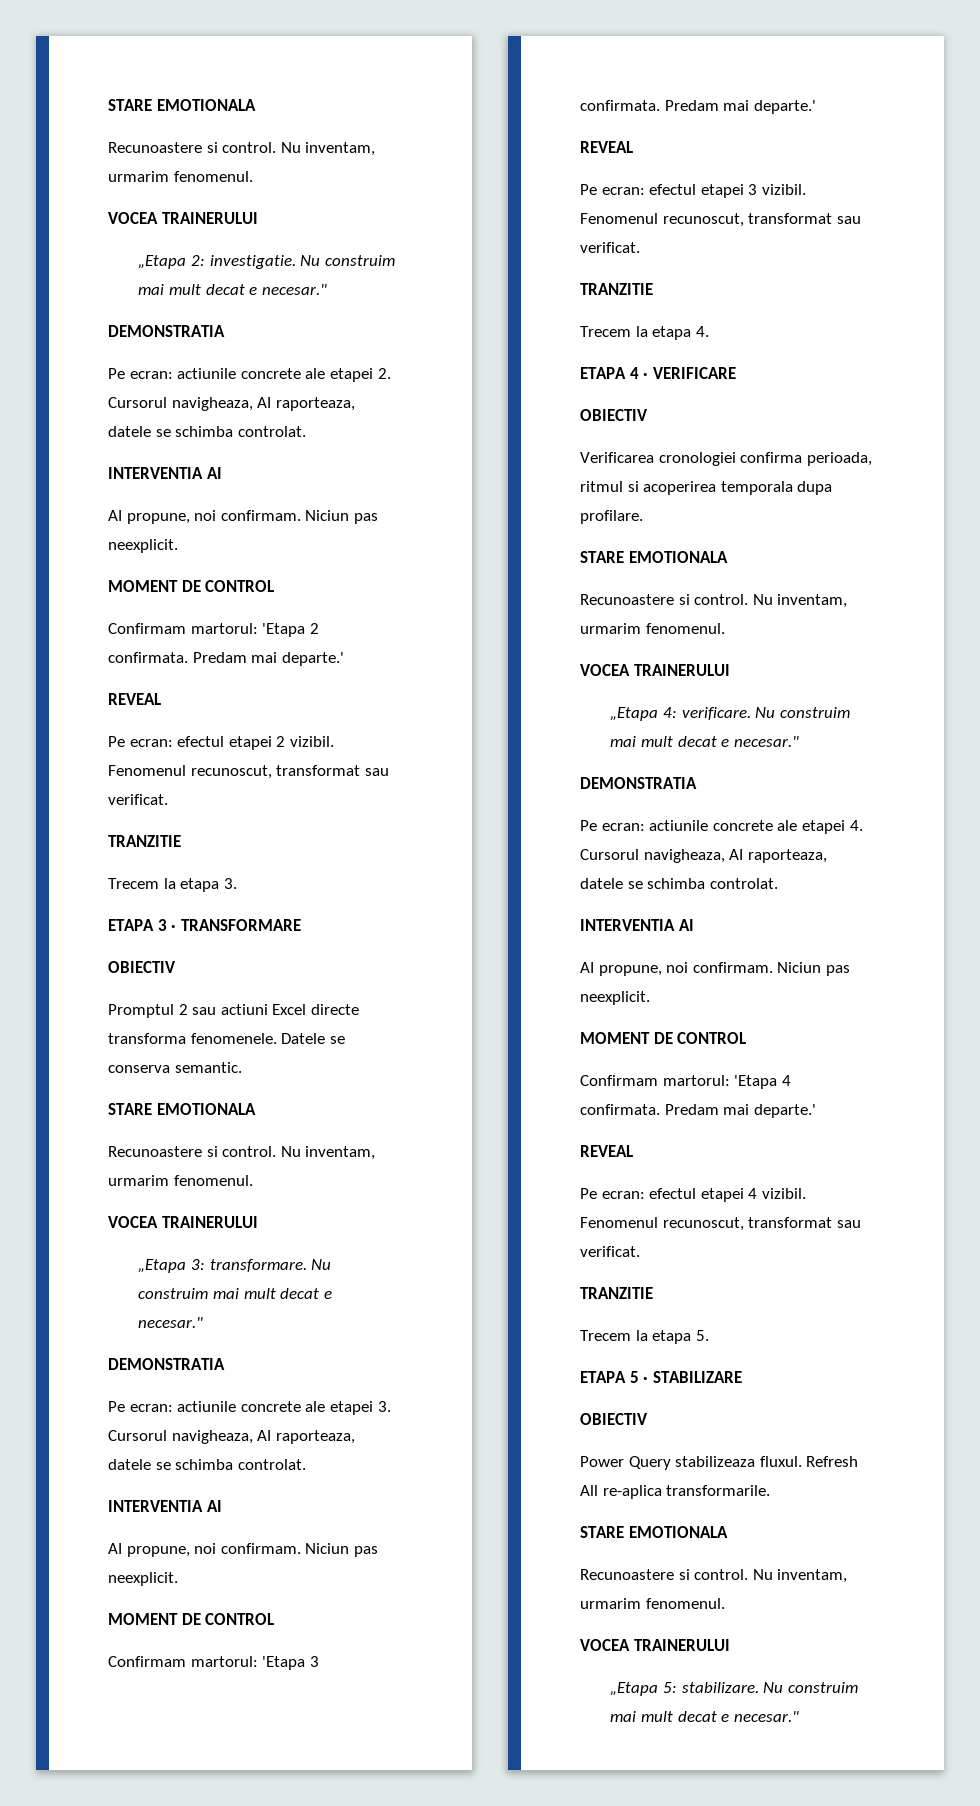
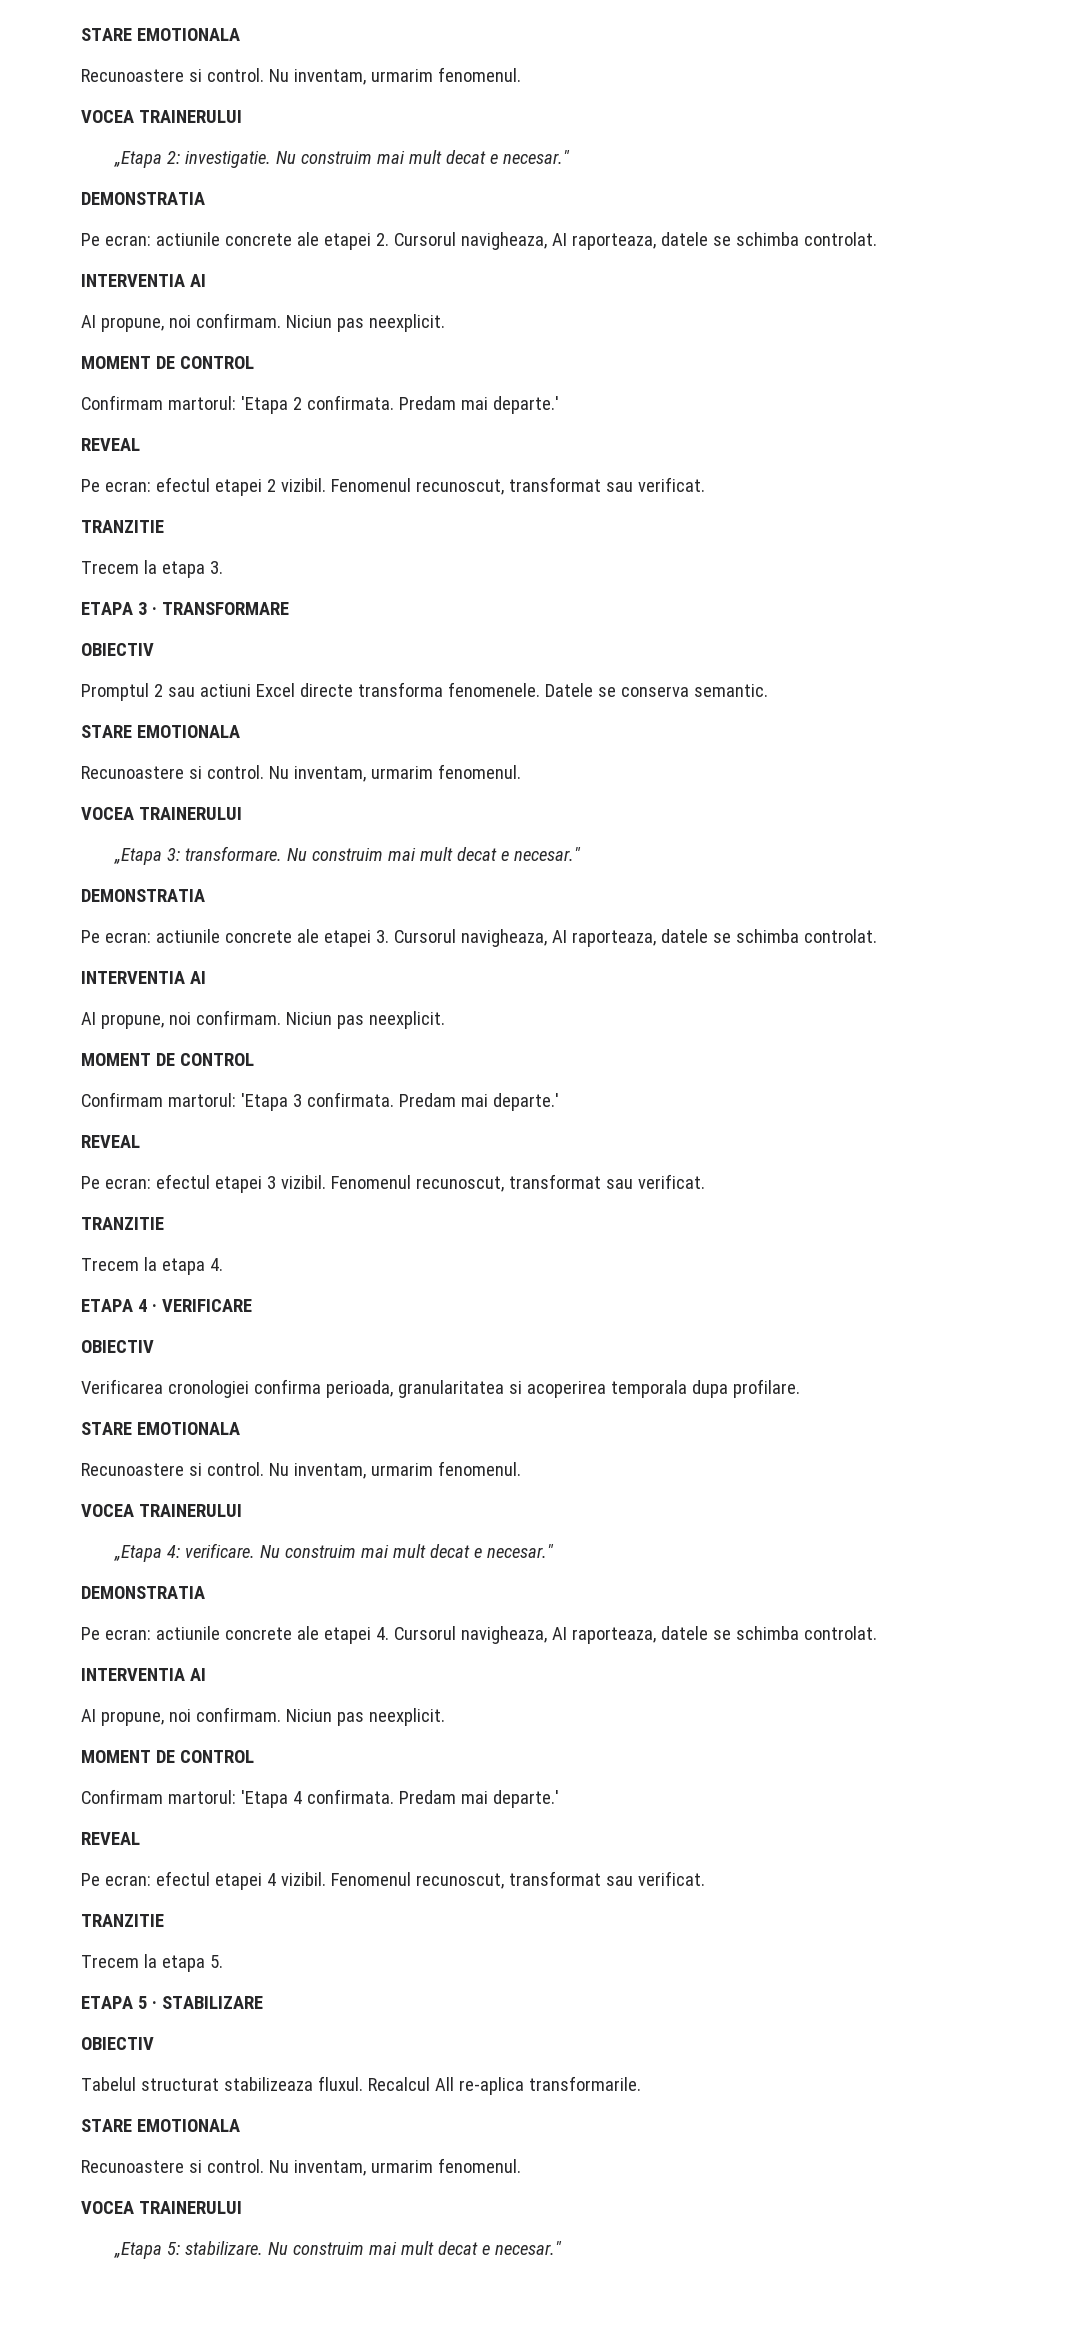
- Verificarea cronologiei confirma perioada, ritmul si acoperirea temporala dupa profilare.
+ Verificarea cronologiei confirma perioada, granularitatea si acoperirea temporala dupa profilare.
- Power Query stabilizeaza fluxul.
+ Tabelul structurat stabilizeaza fluxul.
- Refresh All re-aplica transformarile.
+ Recalcul All re-aplica transformarile.

